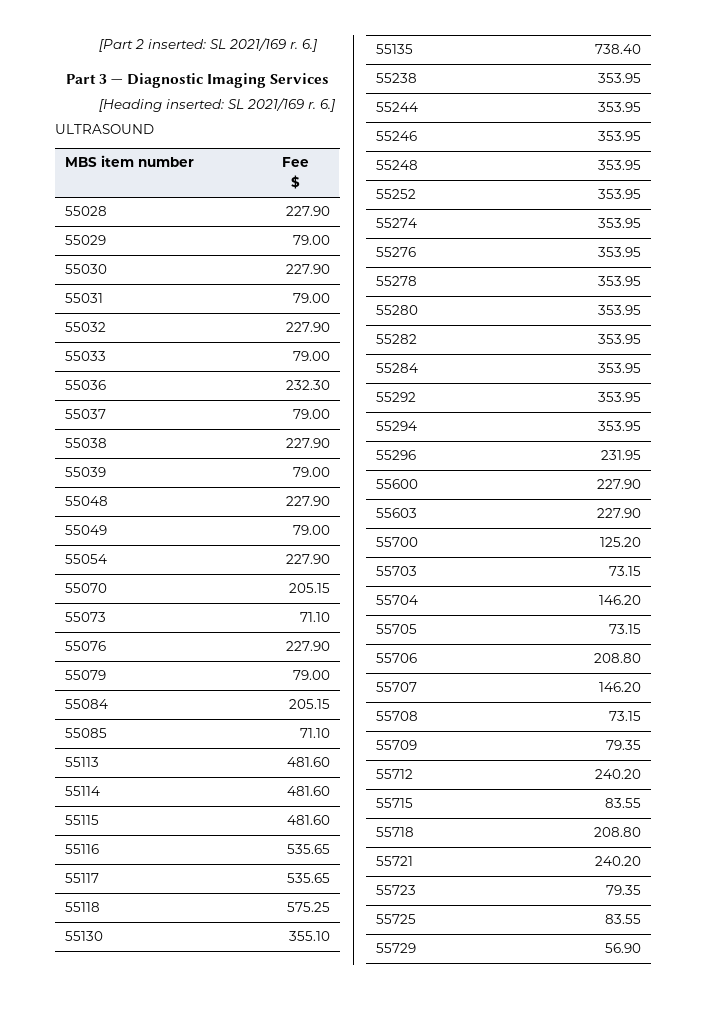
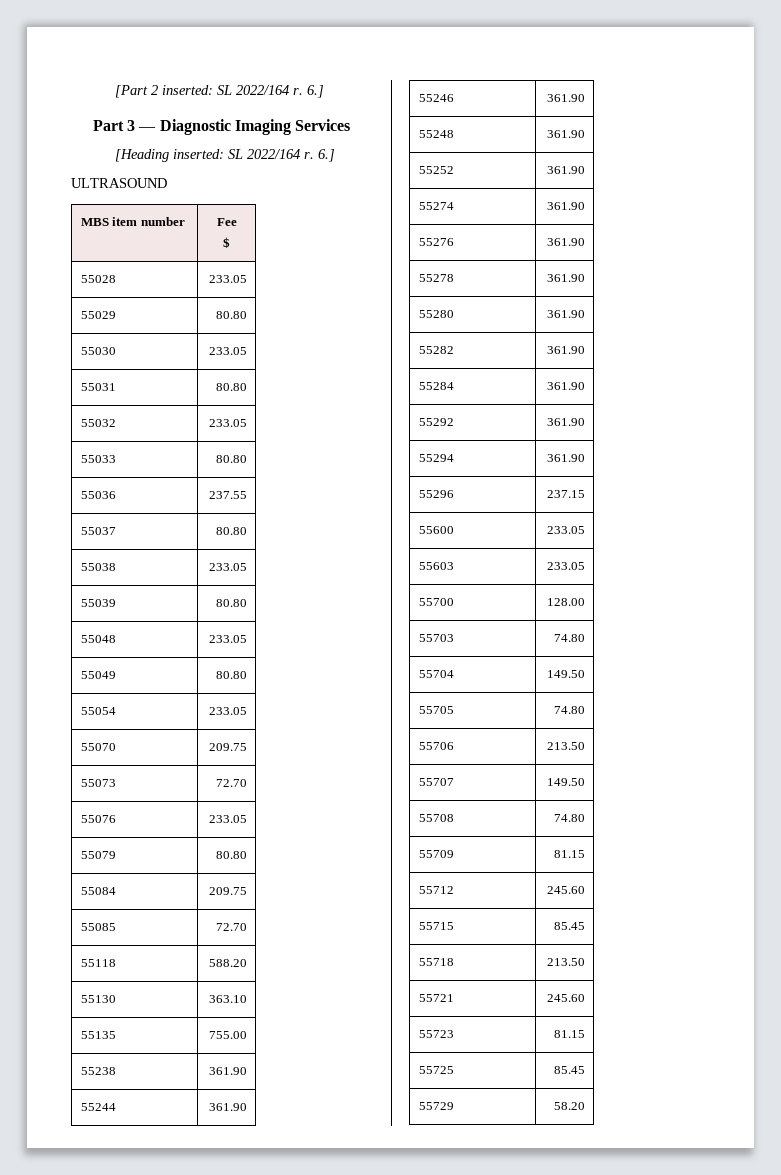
- [Part 2 inserted: SL 2021/169 r.
+ [Part 2 inserted: SL 2022/164 r.
- [Heading inserted: SL 2021/169 r.
+ [Heading inserted: SL 2022/164 r.
- 55028 | 227.90
+ 55028 | 233.05
- 55029 | 79.00
+ 55029 | 80.80
- 55030 | 227.90
+ 55030 | 233.05
- 55031 | 79.00
+ 55031 | 80.80
- 55032 | 227.90
+ 55032 | 233.05
- 55033 | 79.00
+ 55033 | 80.80
- 55036 | 232.30
+ 55036 | 237.55
- 55037 | 79.00
+ 55037 | 80.80
- 55038 | 227.90
+ 55038 | 233.05
- 55039 | 79.00
+ 55039 | 80.80
- 55048 | 227.90
+ 55048 | 233.05
- 55049 | 79.00
+ 55049 | 80.80
- 55054 | 227.90
+ 55054 | 233.05
- 55070 | 205.15
+ 55070 | 209.75
- 55073 | 71.10
+ 55073 | 72.70
- 55076 | 227.90
+ 55076 | 233.05
- 55079 | 79.00
+ 55079 | 80.80
- 55084 | 205.15
+ 55084 | 209.75
- 55085 | 71.10
- 55113 | 481.60
- 55114 | 481.60
- 55115 | 481.60
- 55116 | 535.65
- 55117 | 535.65
+ 55085 | 72.70
- 55118 | 575.25
+ 55118 | 588.20
- 55130 | 355.10
+ 55130 | 363.10
- 55135 | 738.40
+ 55135 | 755.00
- 55238 | 353.95
+ 55238 | 361.90
- 55244 | 353.95
+ 55244 | 361.90
- 55246 | 353.95
+ 55246 | 361.90
- 55248 | 353.95
+ 55248 | 361.90
- 55252 | 353.95
+ 55252 | 361.90
- 55274 | 353.95
+ 55274 | 361.90
- 55276 | 353.95
+ 55276 | 361.90
- 55278 | 353.95
+ 55278 | 361.90
- 55280 | 353.95
+ 55280 | 361.90
- 55282 | 353.95
+ 55282 | 361.90
- 55284 | 353.95
+ 55284 | 361.90
- 55292 | 353.95
+ 55292 | 361.90
- 55294 | 353.95
+ 55294 | 361.90
- 55296 | 231.95
+ 55296 | 237.15
- 55600 | 227.90
+ 55600 | 233.05
- 55603 | 227.90
+ 55603 | 233.05
- 55700 | 125.20
+ 55700 | 128.00
- 55703 | 73.15
+ 55703 | 74.80
- 55704 | 146.20
+ 55704 | 149.50
- 55705 | 73.15
+ 55705 | 74.80
- 55706 | 208.80
+ 55706 | 213.50
- 55707 | 146.20
+ 55707 | 149.50
- 55708 | 73.15
+ 55708 | 74.80
- 55709 | 79.35
+ 55709 | 81.15
- 55712 | 240.20
+ 55712 | 245.60
- 55715 | 83.55
+ 55715 | 85.45
- 55718 | 208.80
+ 55718 | 213.50
- 55721 | 240.20
+ 55721 | 245.60
- 55723 | 79.35
+ 55723 | 81.15
- 55725 | 83.55
+ 55725 | 85.45
- 55729 | 56.90
+ 55729 | 58.20

